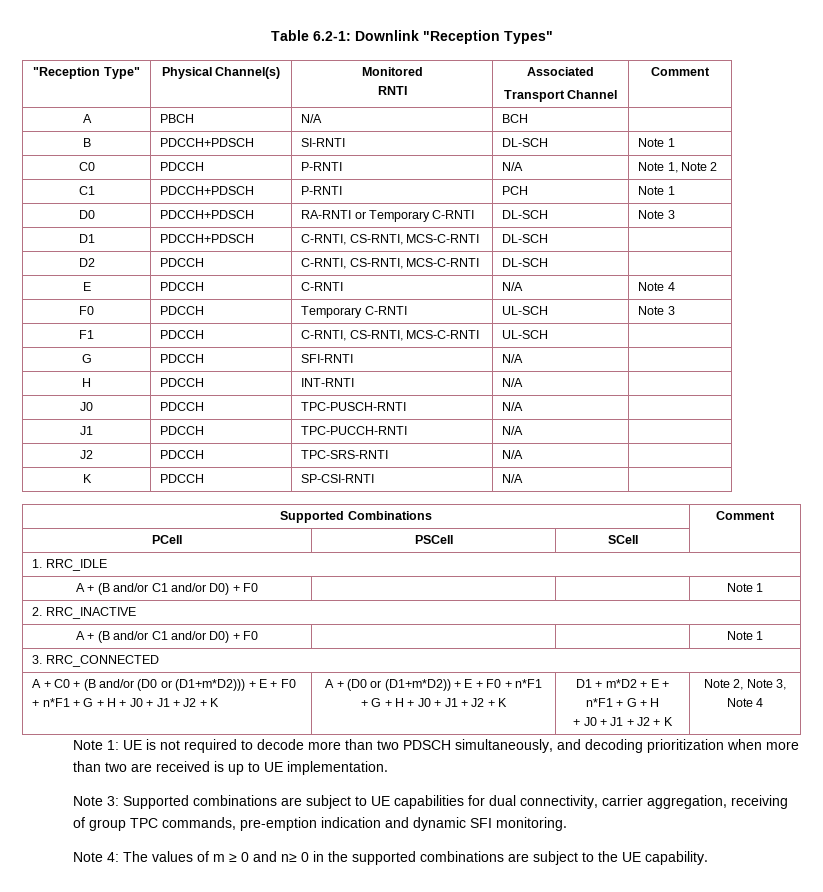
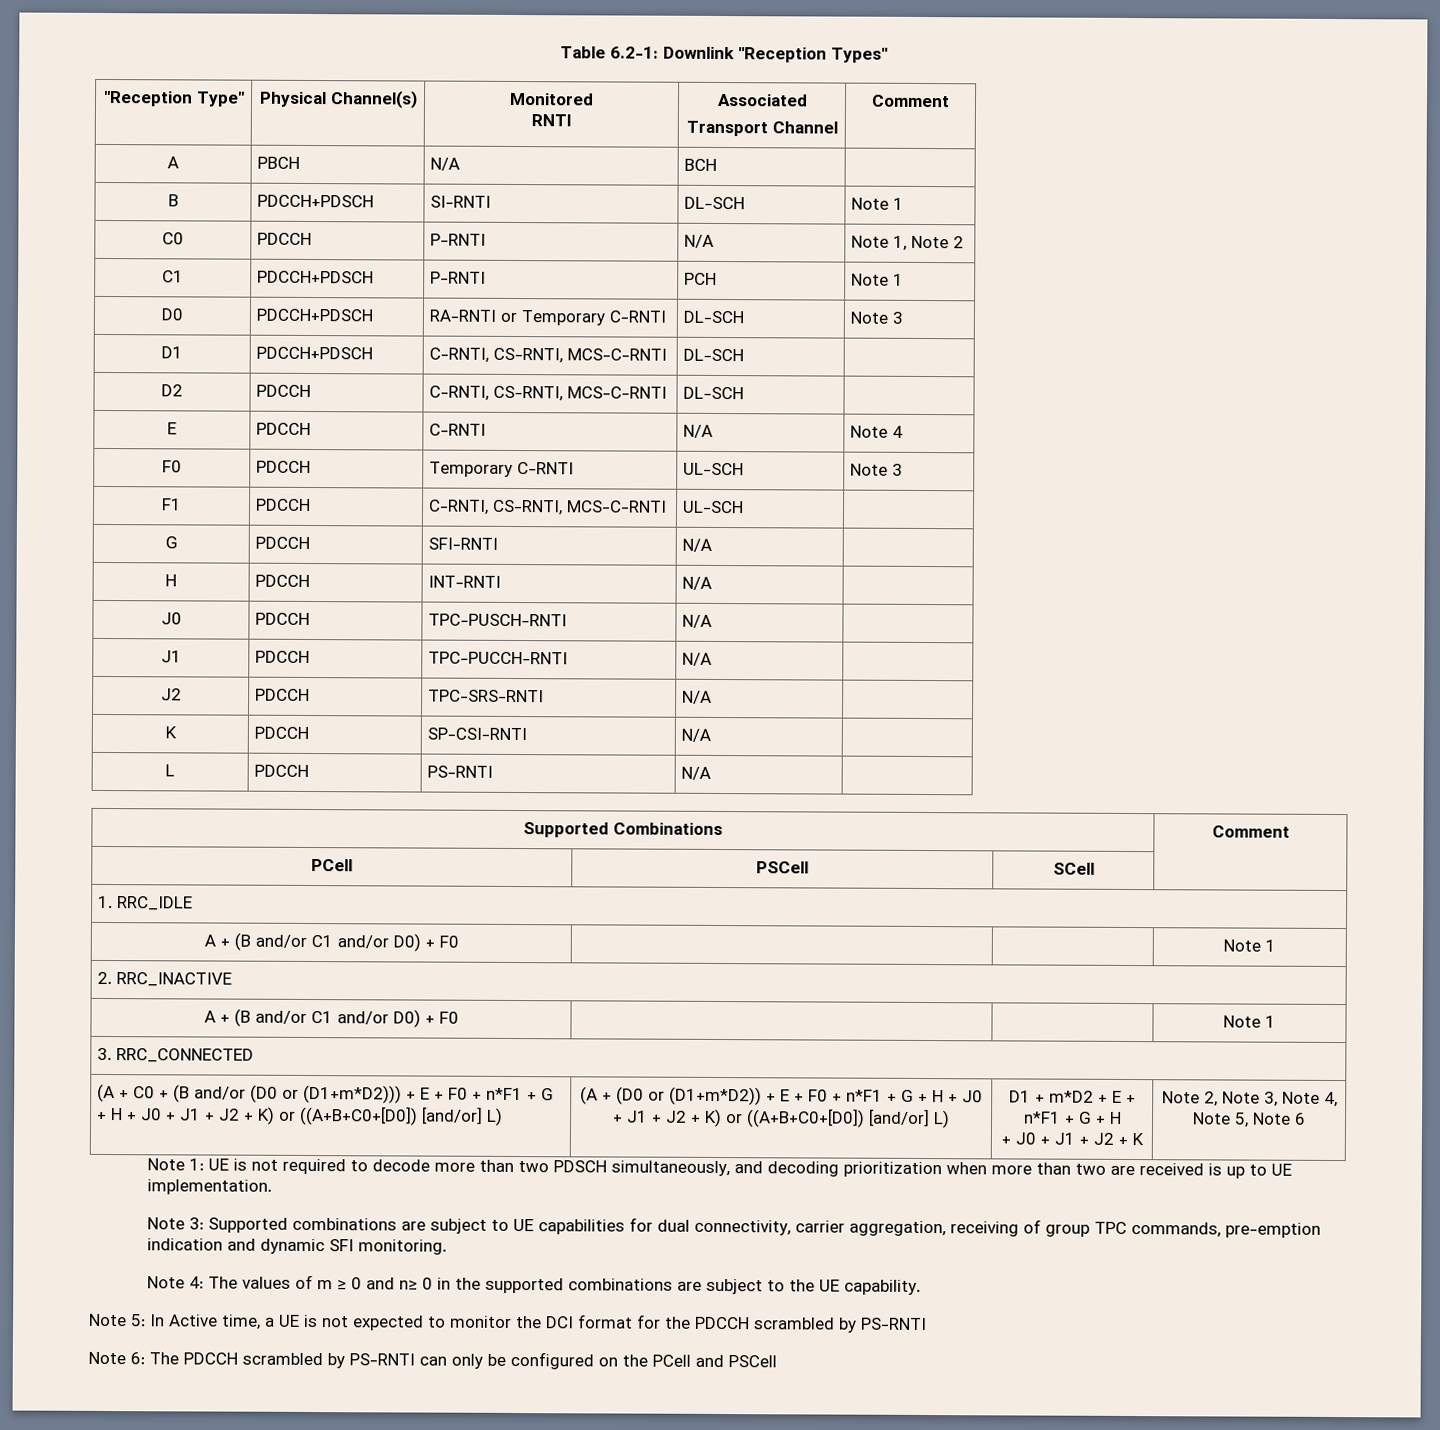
+ L | PDCCH | PS-RNTI | N/A |
- A + C0 + (B and/or (D0 or (D1+m*D2))) + E + F0 + n*F1 + G + H + J0 + J1 + J2 + K | A + (D0 or (D1+m*D2)) + E + F0 + n*F1 + G + H + J0 + J1 + J2 + K
+ (A + C0 + (B and/or (D0 or (D1+m*D2))) + E + F0 + n*F1 + G + H + J0 + J1 + J2 + K) or ((A+B+C0+[D0]) [and/or] L) | (A + (D0 or (D1+m*D2)) + E + F0 + n*F1 + G + H + J0 + J1 + J2 + K) or ((A+B+C0+[D0]) [and/or] L)
- Note 2, Note 3, Note 4
+ Note 2, Note 3, Note 4, Note 5, Note 6
+ Note 5: In Active time, a UE is not expected to monitor the DCI format for the PDCCH scrambled by PS-RNTI
+ Note 6: The PDCCH scrambled by PS-RNTI can only be configured on the PCell and PSCell

